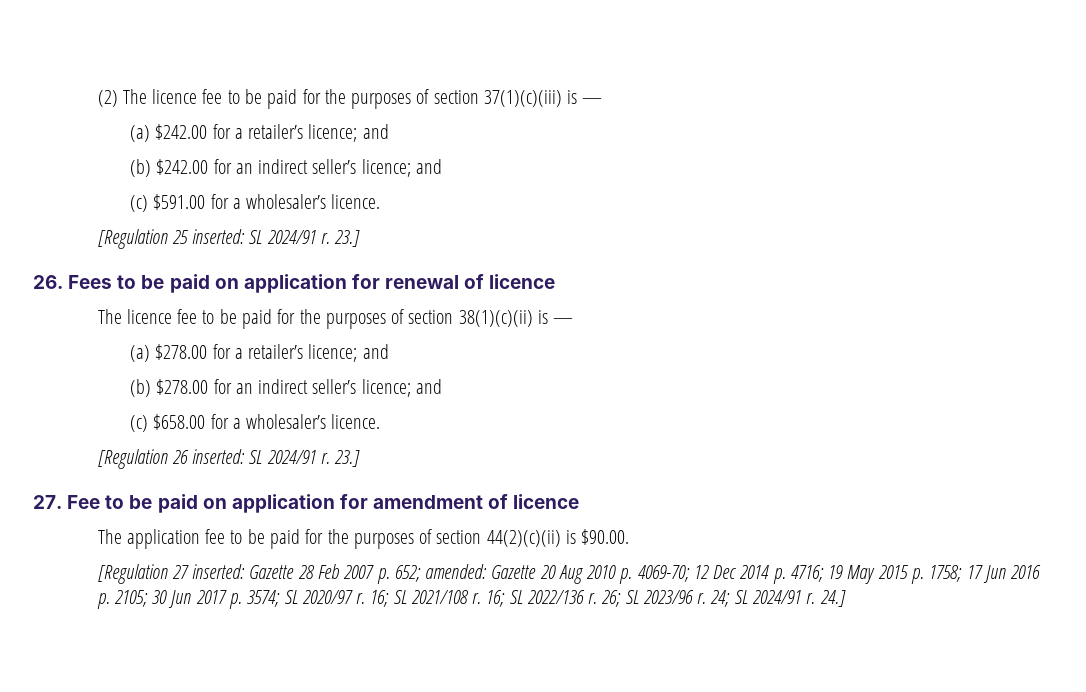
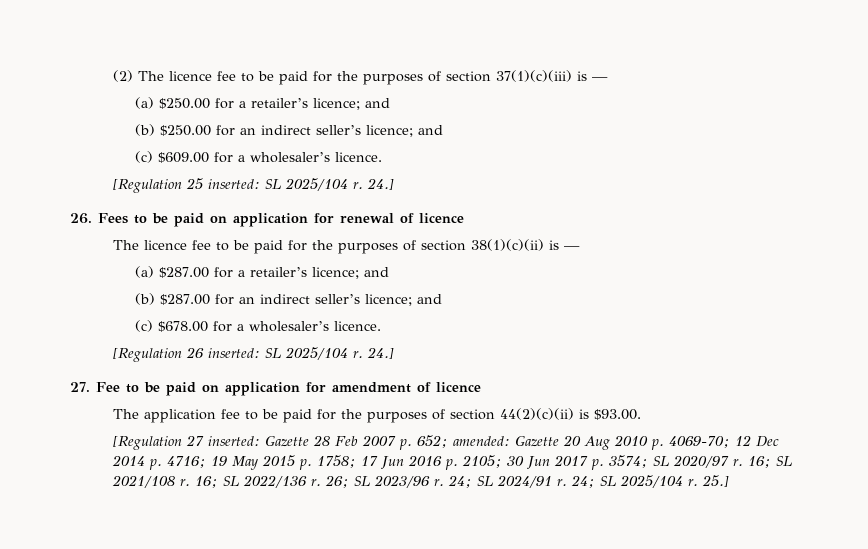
- (a) $242.00 for a retailer’s licence; and
- (b) $242.00 for an indirect seller’s licence; and
- (c) $591.00 for a wholesaler’s licence.
+ (a) $250.00 for a retailer’s licence; and
+ (b) $250.00 for an indirect seller’s licence; and
+ (c) $609.00 for a wholesaler’s licence.
- [Regulation 25 inserted: SL 2024/91 r. 23.]
+ [Regulation 25 inserted: SL 2025/104 r. 24.]
- (a) $278.00 for a retailer’s licence; and
- (b) $278.00 for an indirect seller’s licence; and
- (c) $658.00 for a wholesaler’s licence.
+ (a) $287.00 for a retailer’s licence; and
+ (b) $287.00 for an indirect seller’s licence; and
+ (c) $678.00 for a wholesaler’s licence.
- [Regulation 26 inserted: SL 2024/91 r. 23.]
+ [Regulation 26 inserted: SL 2025/104 r. 24.]
- The application fee to be paid for the purposes of section 44(2)(c)(ii) is $90.00.
+ The application fee to be paid for the purposes of section 44(2)(c)(ii) is $93.00.
- 24.]
+ 24; SL 2025/104 r. 25.]

